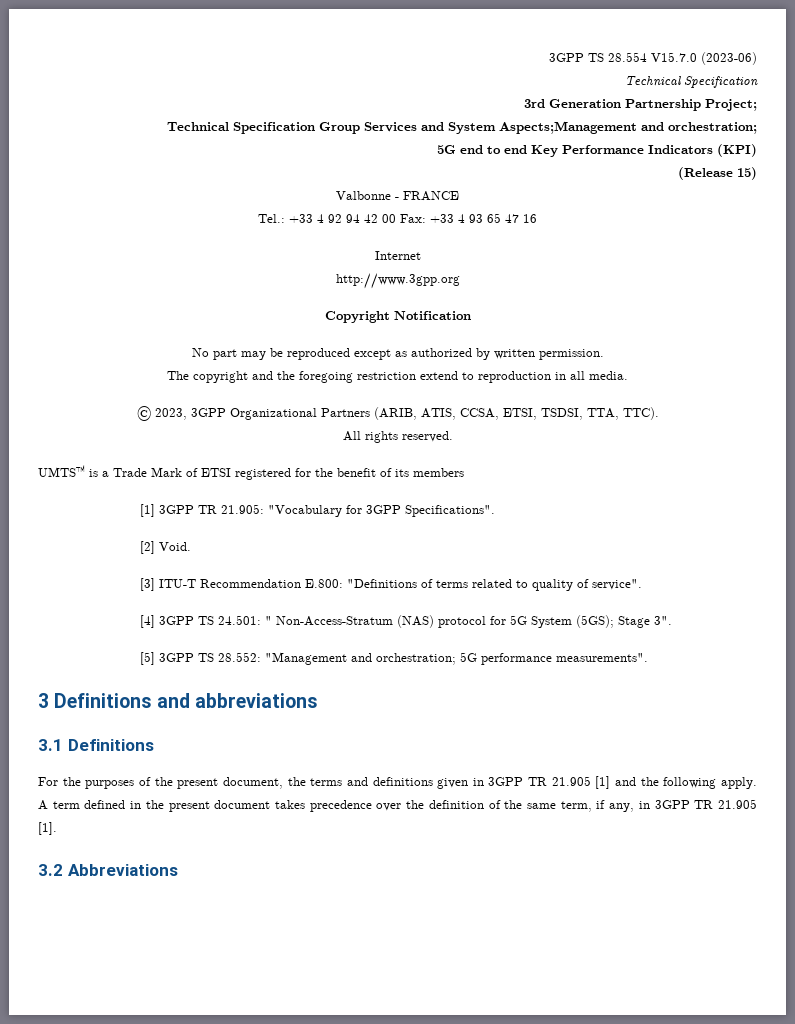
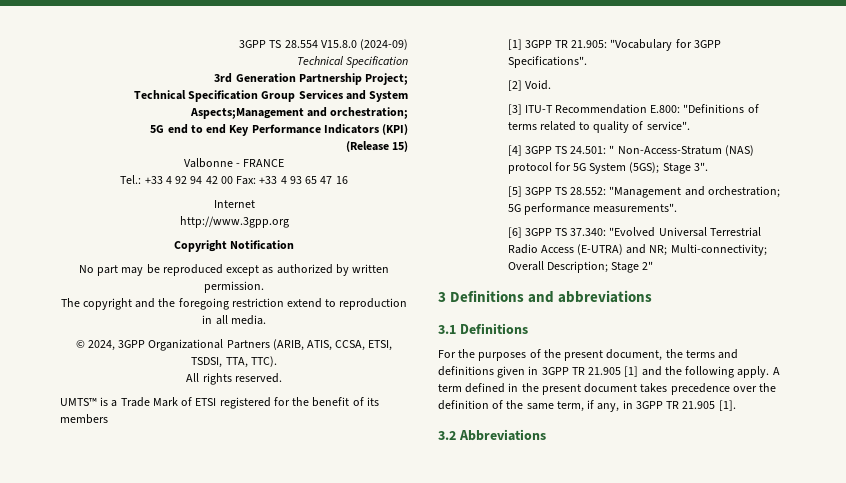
- 3GPP TS 28.554 V15.7.0 (2023-06)
+ 3GPP TS 28.554 V15.8.0 (2024-09)
- © 2023, 3GPP Organizational Partners (ARIB, ATIS, CCSA, ETSI, TSDSI, TTA, TTC).
+ © 2024, 3GPP Organizational Partners (ARIB, ATIS, CCSA, ETSI, TSDSI, TTA, TTC).
+ [6] 3GPP TS 37.340: "Evolved Universal Terrestrial Radio Access (E-UTRA) and NR; Multi-connectivity; Overall Description; Stage 2"

